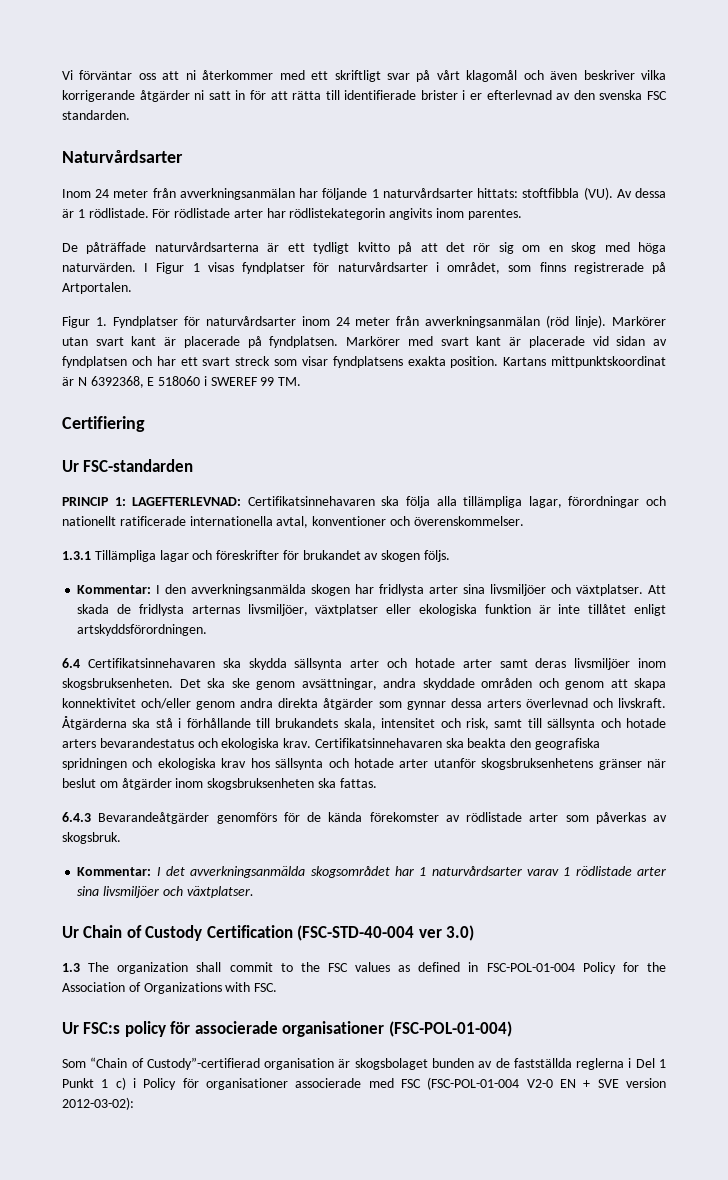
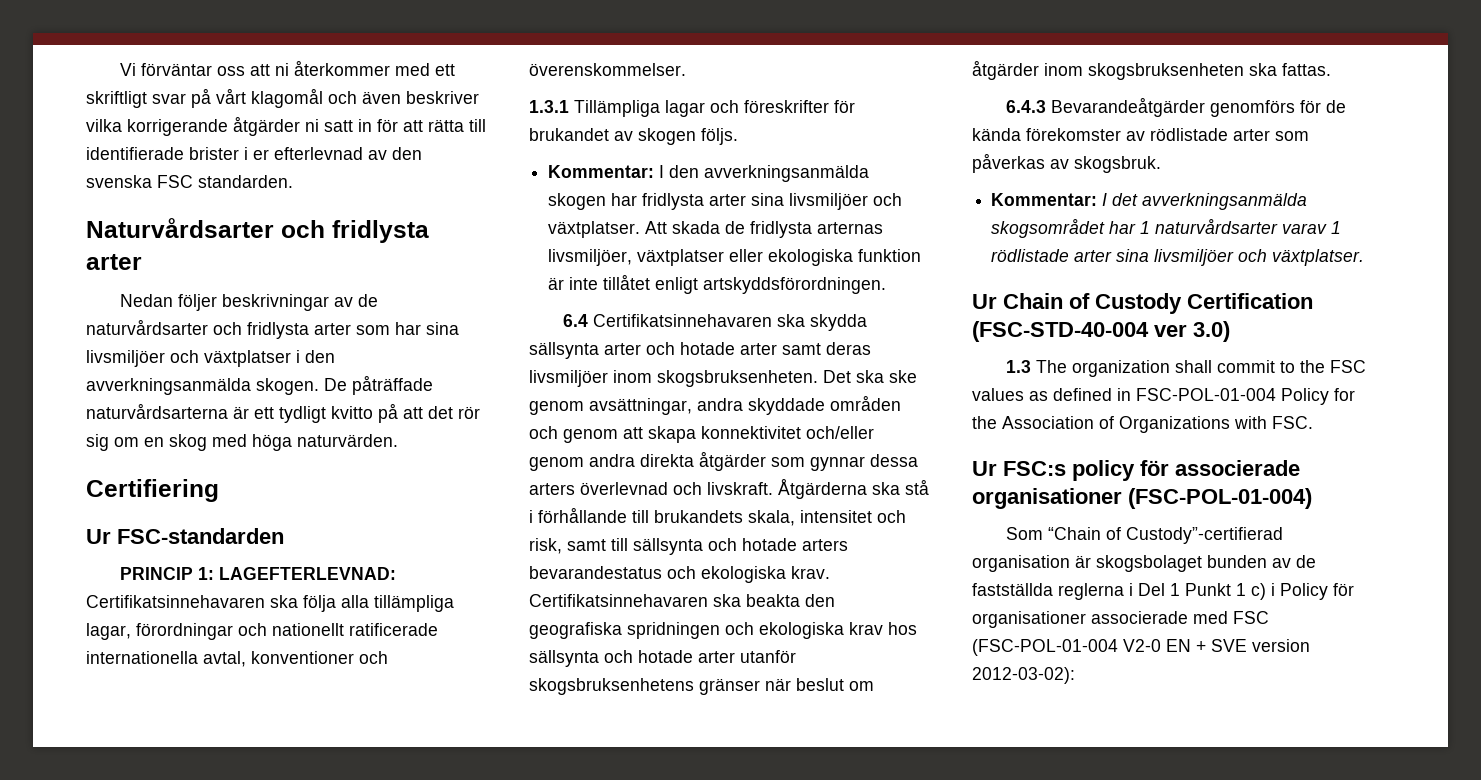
- Naturvårdsarter
- Inom 24 meter från avverkningsanmälan har följande 1 naturvårdsarter hittats: stoftfibbla (VU). Av dessa är 1 rödlistade. För rödlistade arter har rödlistekategorin angivits inom parentes.
- De påträffade naturvårdsarterna är ett tydligt kvitto på att det rör sig om en skog med höga naturvärden. I Figur 1 visas fyndplatser för naturvårdsarter i området, som finns registrerade på Artportalen.
- Figur 1. Fyndplatser för naturvårdsarter inom 24 meter från avverkningsanmälan (röd linje). Markörer utan svart kant är placerade på fyndplatsen. Markörer med svart kant är placerade vid sidan av fyndplatsen och har ett svart streck som visar fyndplatsens exakta position. Kartans mittpunktskoordinat är N 6392368, E 518060 i SWEREF 99 TM.
+ Naturvårdsarter och fridlysta arter
+ Nedan följer beskrivningar av de naturvårdsarter och fridlysta arter som har sina livsmiljöer och växtplatser i den avverkningsanmälda skogen. De påträffade naturvårdsarterna är ett tydligt kvitto på att det rör sig om en skog med höga naturvärden.

